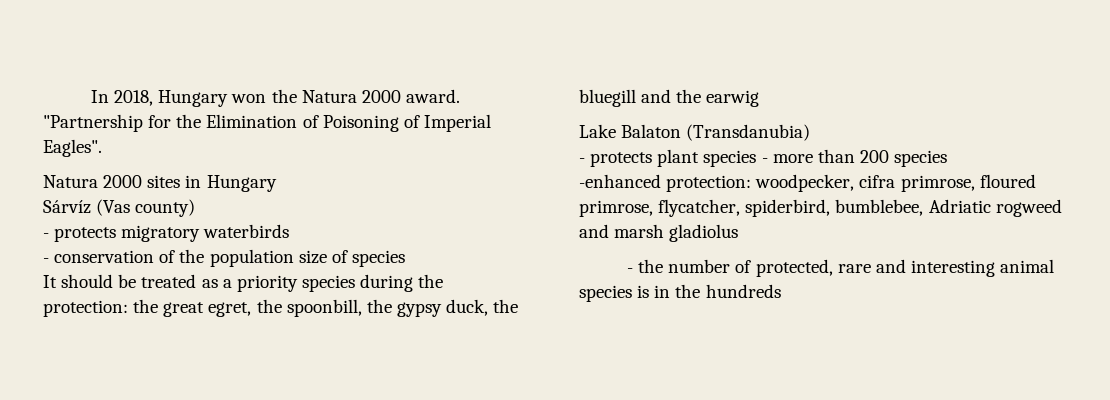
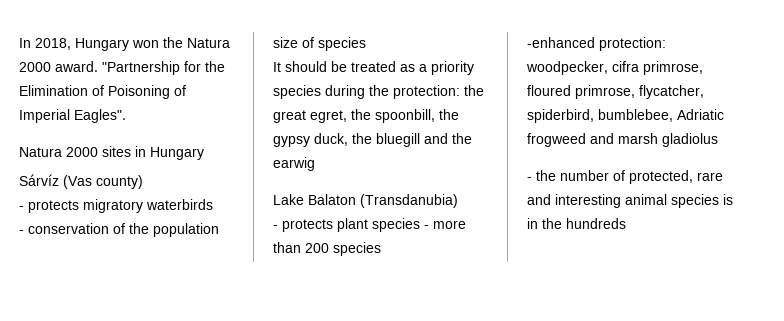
- -enhanced protection: woodpecker, cifra primrose, floured primrose, flycatcher, spiderbird, bumblebee, Adriatic rogweed and marsh gladiolus
+ -enhanced protection: woodpecker, cifra primrose, floured primrose, flycatcher, spiderbird, bumblebee, Adriatic frogweed and marsh gladiolus

